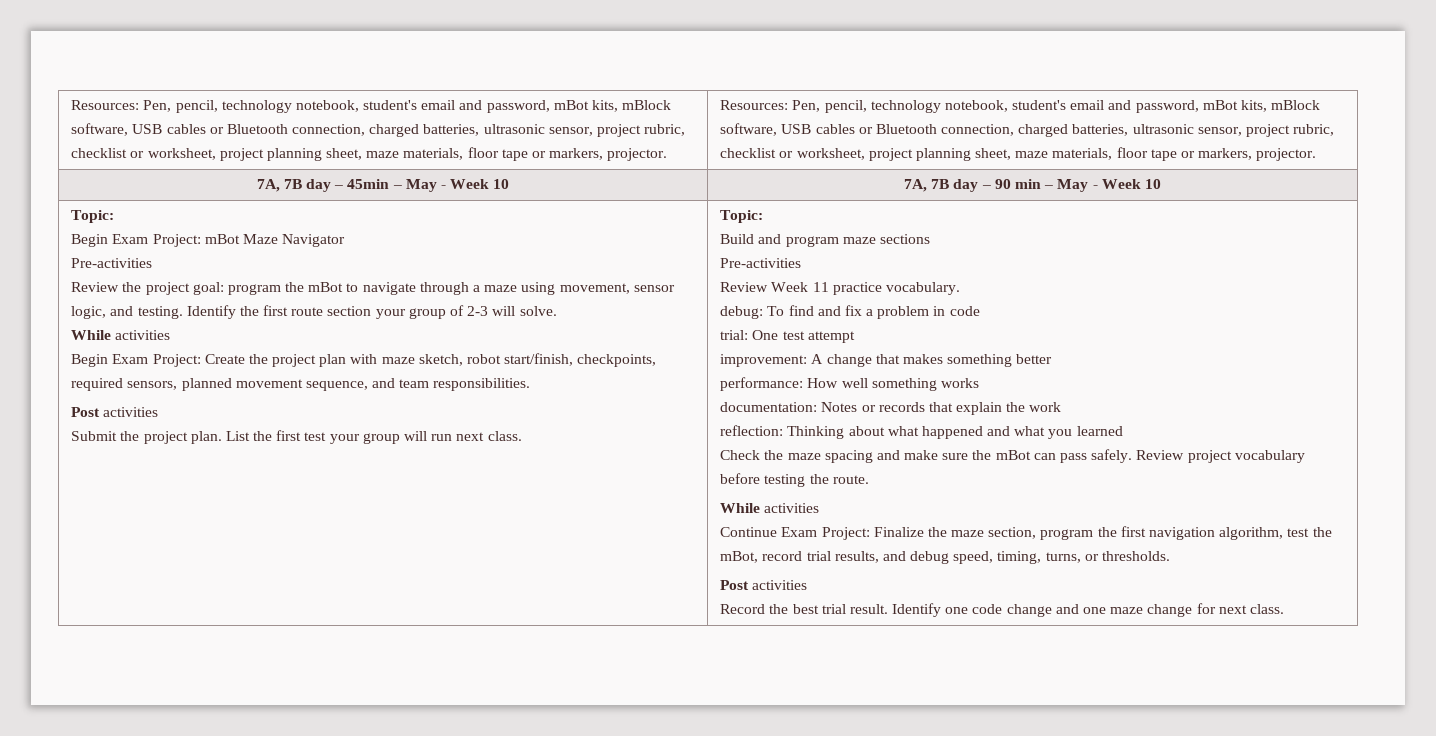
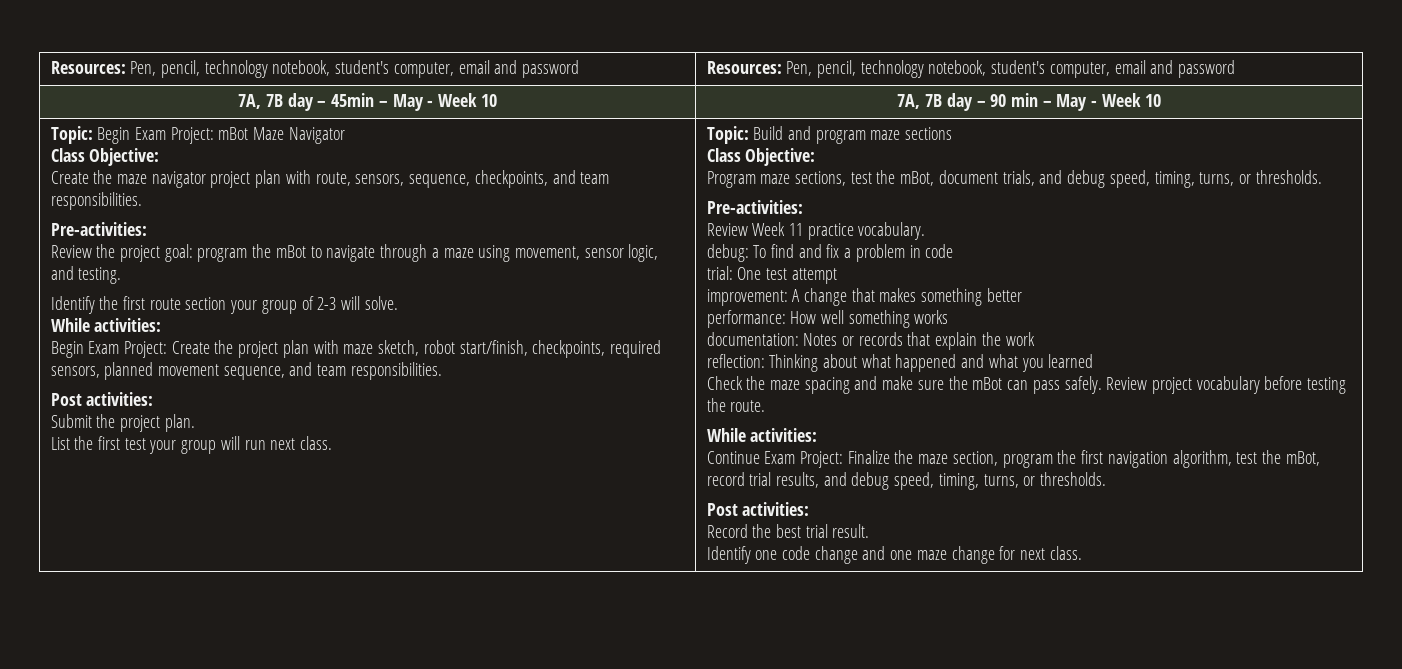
- Resources: Pen, pencil, technology notebook, student's email and password, mBot kits, mBlock software, USB cables or Bluetooth connection, charged batteries, ultrasonic sensor, project rubric, checklist or worksheet, project planning sheet, maze materials, floor tape or markers, projector. | Resources: Pen, pencil, technology notebook, student's email and password, mBot kits, mBlock software, USB cables or Bluetooth connection, charged batteries, ultrasonic sensor, project rubric, checklist or worksheet, project planning sheet, maze materials, floor tape or markers, projector.
+ Resources: Pen, pencil, technology notebook, student's computer, email and password | Resources: Pen, pencil, technology notebook, student's computer, email and password
  7A, 7B day – 45min – May - Week 10 | 7A, 7B day – 90 min – May - Week 10
- Topic:
- Begin Exam Project: mBot Maze Navigator
- Pre-activities
+ Topic: Begin Exam Project: mBot Maze Navigator
+ Class Objective:
+ Create the maze navigator project plan with route, sensors, sequence, checkpoints, and team responsibilities.
+ Pre-activities:
- Review the project goal: program the mBot to navigate through a maze using movement, sensor logic, and testing. Identify the first route section your group of 2-3 will solve.
- While activities
+ Review the project goal: program the mBot to navigate through a maze using movement, sensor logic, and testing.
+ Identify the first route section your group of 2-3 will solve.
+ While activities:
  Begin Exam Project: Create the project plan with maze sketch, robot start/finish, checkpoints, required sensors, planned movement sequence, and team responsibilities.
- Post activities
+ Post activities:
- Submit the project plan. List the first test your group will run next class. | Topic:
- Build and program maze sections
- Pre-activities
+ Submit the project plan.
+ List the first test your group will run next class. | Topic: Build and program maze sections
+ Class Objective:
+ Program maze sections, test the mBot, document trials, and debug speed, timing, turns, or thresholds.
+ Pre-activities:
  Review project vocabulary before testing the route.
- While activities
+ While activities:
  Continue Exam Project: Finalize the maze section, program the first navigation algorithm, test the mBot, record trial results, and debug speed, timing, turns, or thresholds.
- Post activities
+ Post activities:
- Record the best trial result. Identify one code change and one maze change for next class.
+ Record the best trial result.
+ Identify one code change and one maze change for next class.

